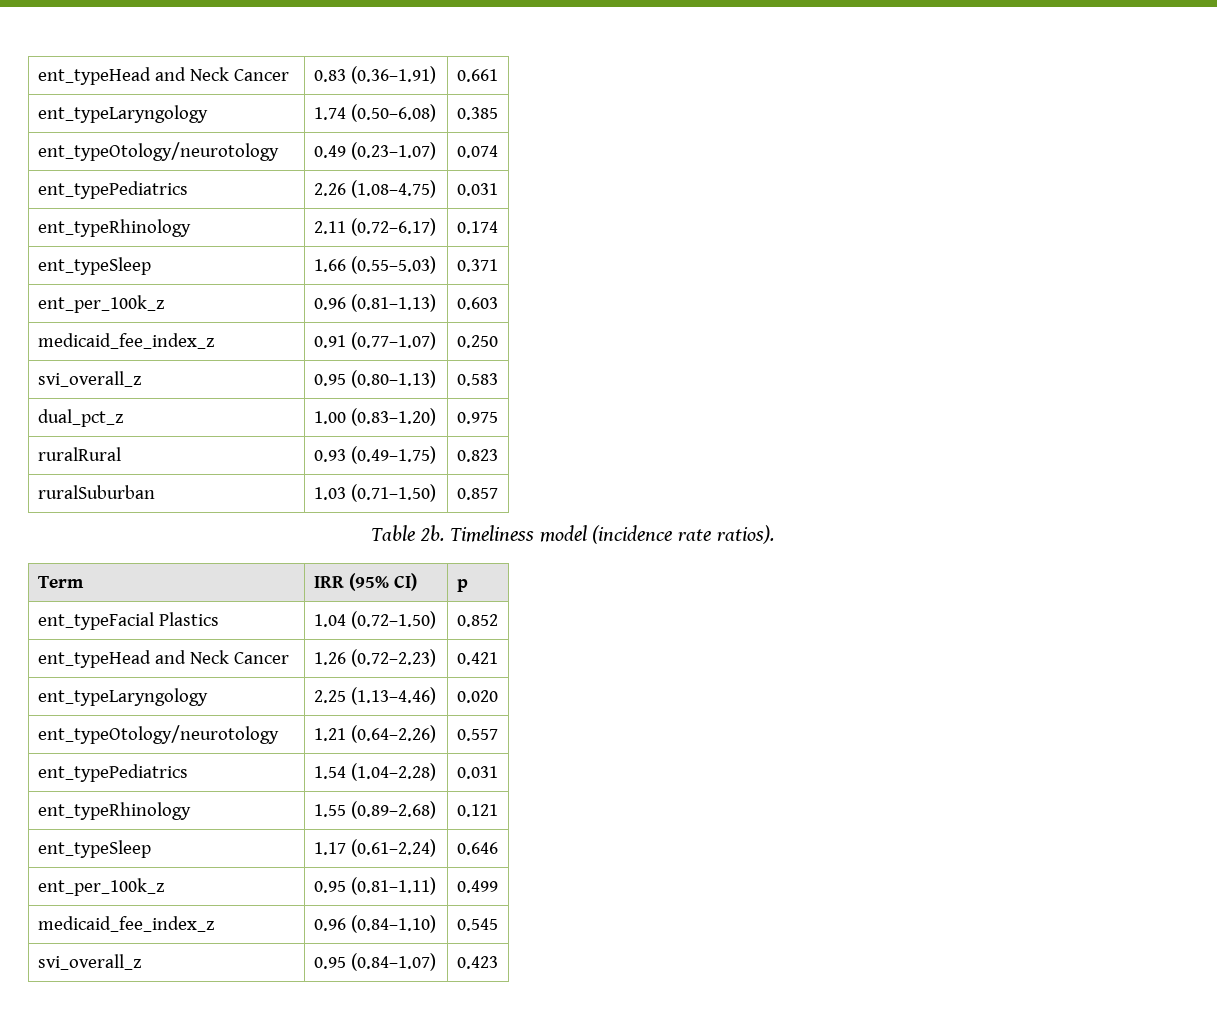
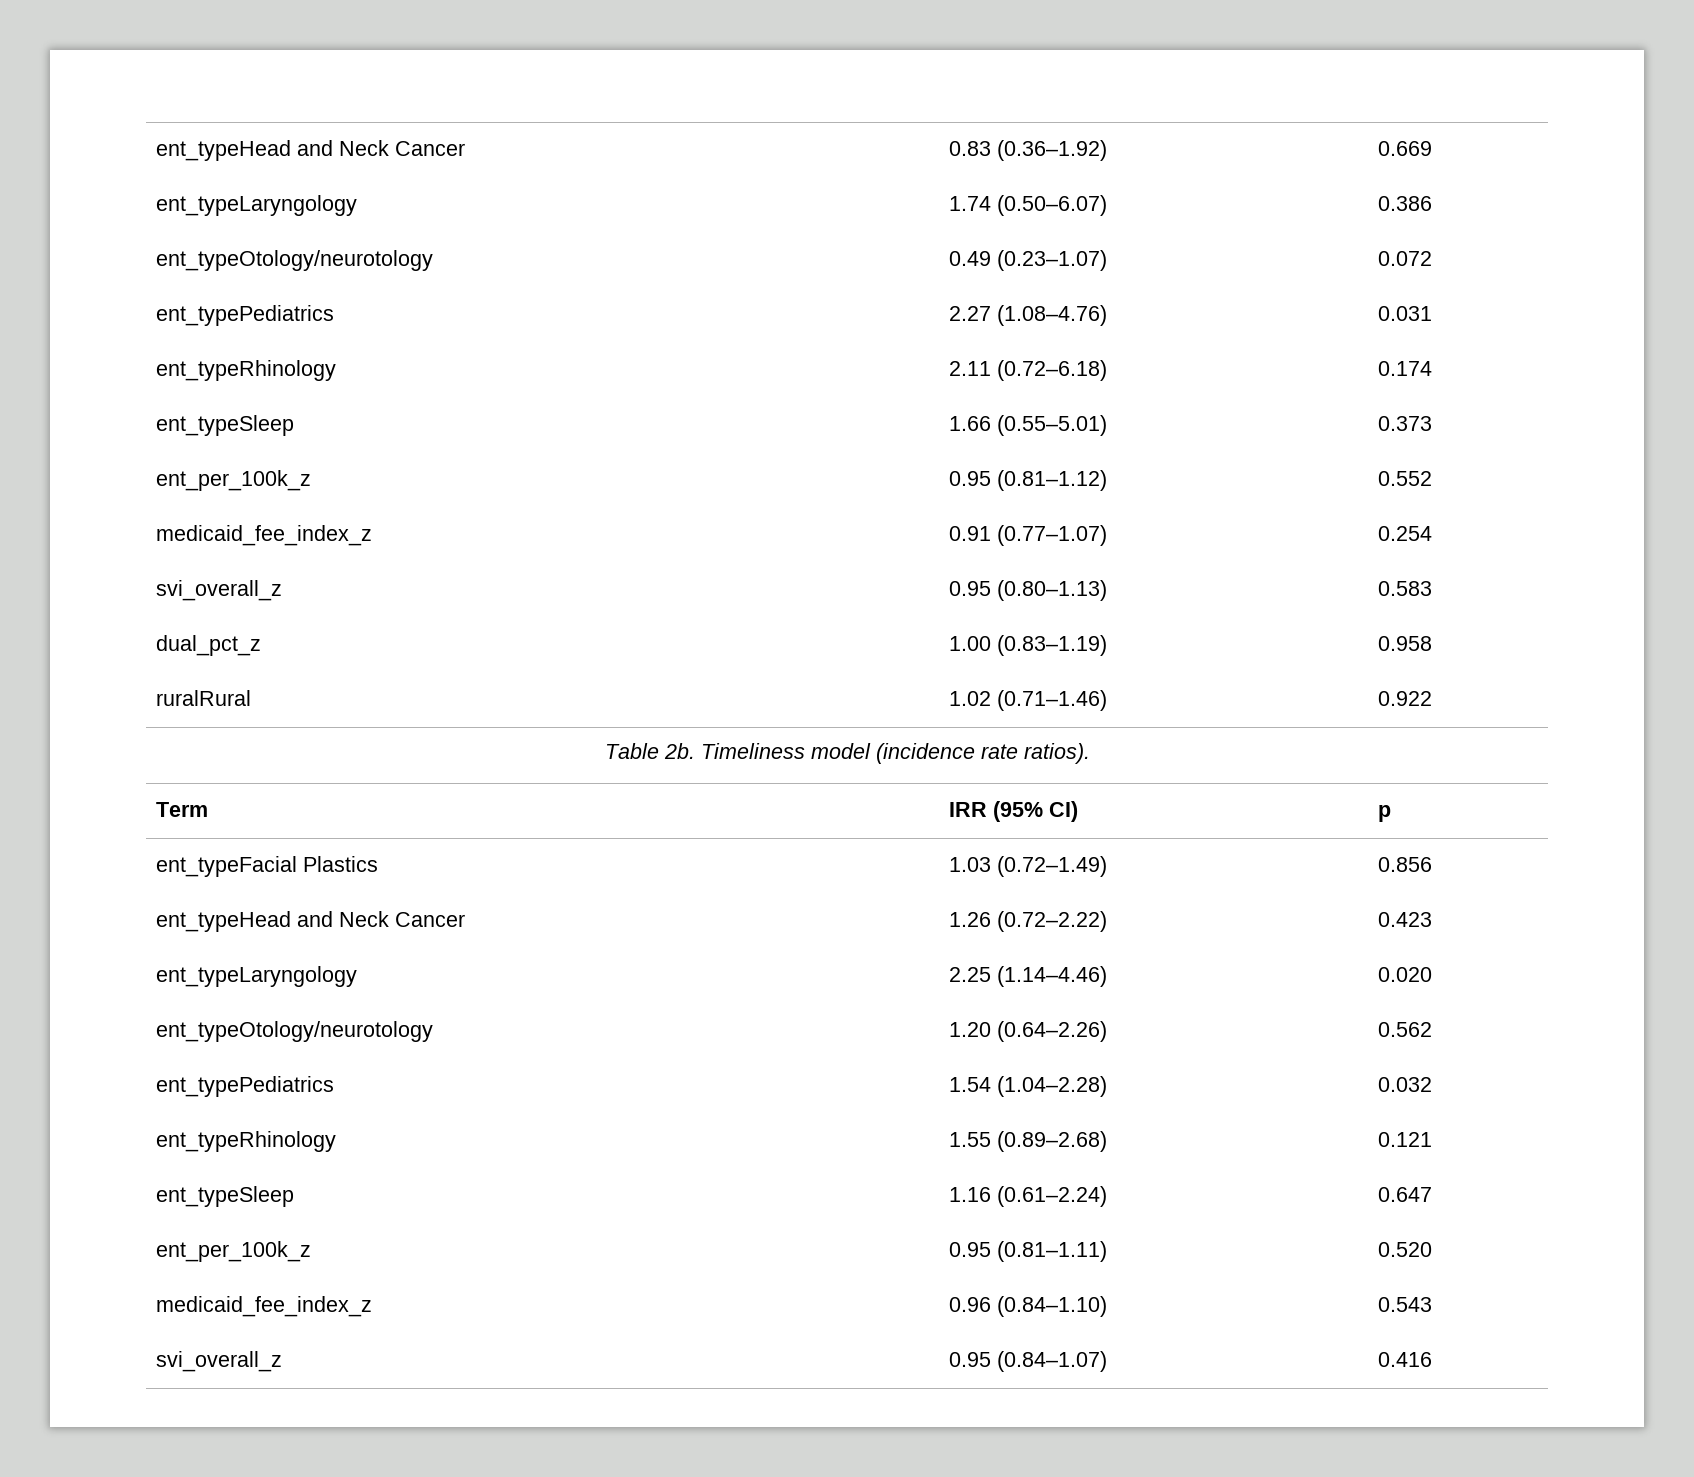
- ent_typeHead and Neck Cancer | 0.83 (0.36–1.91) | 0.661
+ ent_typeHead and Neck Cancer | 0.83 (0.36–1.92) | 0.669
- ent_typeLaryngology | 1.74 (0.50–6.08) | 0.385
+ ent_typeLaryngology | 1.74 (0.50–6.07) | 0.386
- ent_typeOtology/neurotology | 0.49 (0.23–1.07) | 0.074
- ent_typePediatrics | 2.26 (1.08–4.75) | 0.031
+ ent_typeOtology/neurotology | 0.49 (0.23–1.07) | 0.072
+ ent_typePediatrics | 2.27 (1.08–4.76) | 0.031
- ent_typeRhinology | 2.11 (0.72–6.17) | 0.174
+ ent_typeRhinology | 2.11 (0.72–6.18) | 0.174
- ent_typeSleep | 1.66 (0.55–5.03) | 0.371
- ent_per_100k_z | 0.96 (0.81–1.13) | 0.603
+ ent_typeSleep | 1.66 (0.55–5.01) | 0.373
+ ent_per_100k_z | 0.95 (0.81–1.12) | 0.552
- medicaid_fee_index_z | 0.91 (0.77–1.07) | 0.250
+ medicaid_fee_index_z | 0.91 (0.77–1.07) | 0.254
- dual_pct_z | 1.00 (0.83–1.20) | 0.975
+ dual_pct_z | 1.00 (0.83–1.19) | 0.958
- ruralRural | 0.93 (0.49–1.75) | 0.823
- ruralSuburban | 1.03 (0.71–1.50) | 0.857
+ ruralRural | 1.02 (0.71–1.46) | 0.922
- ent_typeFacial Plastics | 1.04 (0.72–1.50) | 0.852
+ ent_typeFacial Plastics | 1.03 (0.72–1.49) | 0.856
- ent_typeHead and Neck Cancer | 1.26 (0.72–2.23) | 0.421
+ ent_typeHead and Neck Cancer | 1.26 (0.72–2.22) | 0.423
- ent_typeLaryngology | 2.25 (1.13–4.46) | 0.020
+ ent_typeLaryngology | 2.25 (1.14–4.46) | 0.020
- ent_typeOtology/neurotology | 1.21 (0.64–2.26) | 0.557
+ ent_typeOtology/neurotology | 1.20 (0.64–2.26) | 0.562
- ent_typePediatrics | 1.54 (1.04–2.28) | 0.031
+ ent_typePediatrics | 1.54 (1.04–2.28) | 0.032
- ent_typeSleep | 1.17 (0.61–2.24) | 0.646
+ ent_typeSleep | 1.16 (0.61–2.24) | 0.647
- ent_per_100k_z | 0.95 (0.81–1.11) | 0.499
+ ent_per_100k_z | 0.95 (0.81–1.11) | 0.520
- medicaid_fee_index_z | 0.96 (0.84–1.10) | 0.545
+ medicaid_fee_index_z | 0.96 (0.84–1.10) | 0.543
- svi_overall_z | 0.95 (0.84–1.07) | 0.423
+ svi_overall_z | 0.95 (0.84–1.07) | 0.416

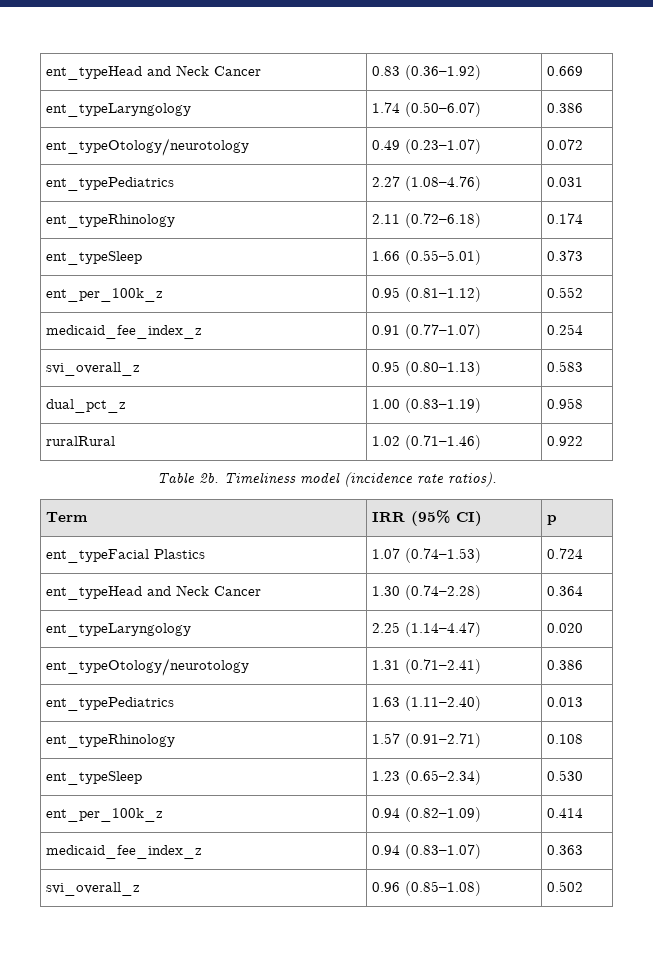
- ent_typeFacial Plastics | 1.03 (0.72–1.49) | 0.856
- ent_typeHead and Neck Cancer | 1.26 (0.72–2.22) | 0.423
+ ent_typeFacial Plastics | 1.07 (0.74–1.53) | 0.724
+ ent_typeHead and Neck Cancer | 1.30 (0.74–2.28) | 0.364
- ent_typeLaryngology | 2.25 (1.14–4.46) | 0.020
+ ent_typeLaryngology | 2.25 (1.14–4.47) | 0.020
- ent_typeOtology/neurotology | 1.20 (0.64–2.26) | 0.562
- ent_typePediatrics | 1.54 (1.04–2.28) | 0.032
- ent_typeRhinology | 1.55 (0.89–2.68) | 0.121
- ent_typeSleep | 1.16 (0.61–2.24) | 0.647
- ent_per_100k_z | 0.95 (0.81–1.11) | 0.520
- medicaid_fee_index_z | 0.96 (0.84–1.10) | 0.543
- svi_overall_z | 0.95 (0.84–1.07) | 0.416
+ ent_typeOtology/neurotology | 1.31 (0.71–2.41) | 0.386
+ ent_typePediatrics | 1.63 (1.11–2.40) | 0.013
+ ent_typeRhinology | 1.57 (0.91–2.71) | 0.108
+ ent_typeSleep | 1.23 (0.65–2.34) | 0.530
+ ent_per_100k_z | 0.94 (0.82–1.09) | 0.414
+ medicaid_fee_index_z | 0.94 (0.83–1.07) | 0.363
+ svi_overall_z | 0.96 (0.85–1.08) | 0.502

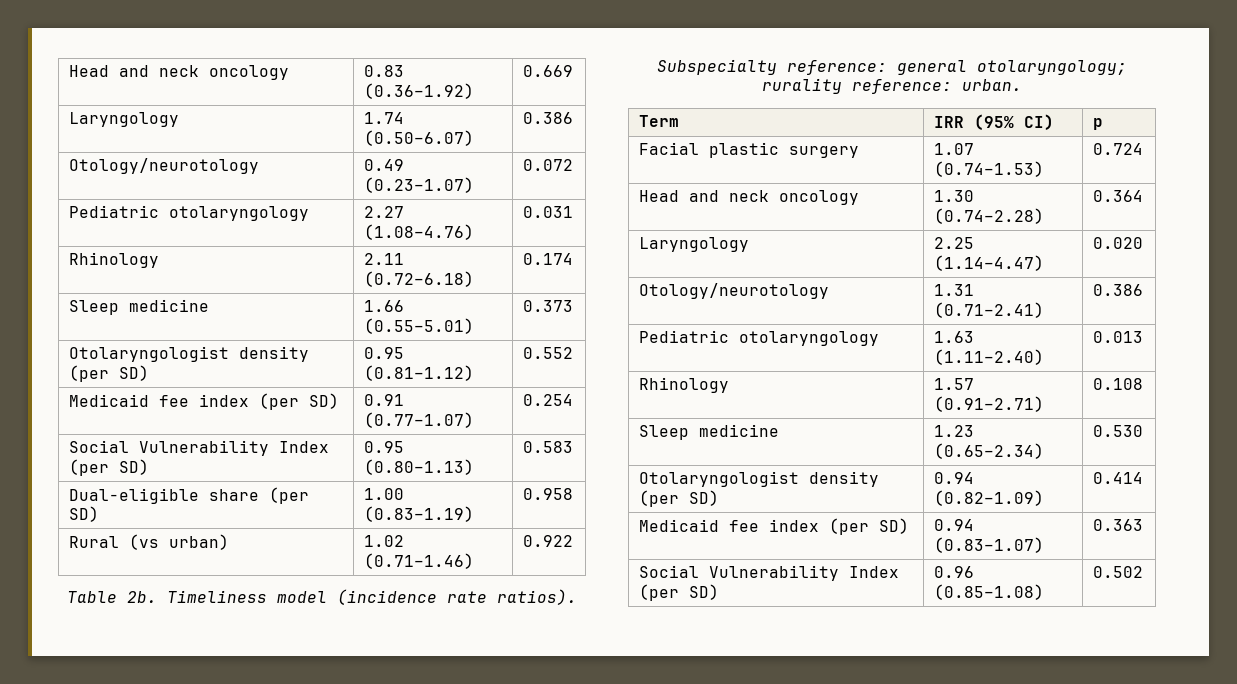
- ent_typeHead and Neck Cancer | 0.83 (0.36–1.92) | 0.669
+ Head and neck oncology | 0.83 (0.36–1.92) | 0.669
- ent_typeLaryngology | 1.74 (0.50–6.07) | 0.386
+ Laryngology | 1.74 (0.50–6.07) | 0.386
- ent_typeOtology/neurotology | 0.49 (0.23–1.07) | 0.072
+ Otology/neurotology | 0.49 (0.23–1.07) | 0.072
- ent_typePediatrics | 2.27 (1.08–4.76) | 0.031
+ Pediatric otolaryngology | 2.27 (1.08–4.76) | 0.031
- ent_typeRhinology | 2.11 (0.72–6.18) | 0.174
+ Rhinology | 2.11 (0.72–6.18) | 0.174
- ent_typeSleep | 1.66 (0.55–5.01) | 0.373
+ Sleep medicine | 1.66 (0.55–5.01) | 0.373
- ent_per_100k_z | 0.95 (0.81–1.12) | 0.552
+ Otolaryngologist density (per SD) | 0.95 (0.81–1.12) | 0.552
- medicaid_fee_index_z | 0.91 (0.77–1.07) | 0.254
- svi_overall_z | 0.95 (0.80–1.13) | 0.583
+ Medicaid fee index (per SD) | 0.91 (0.77–1.07) | 0.254
+ Social Vulnerability Index (per SD) | 0.95 (0.80–1.13) | 0.583
- dual_pct_z | 1.00 (0.83–1.19) | 0.958
+ Dual-eligible share (per SD) | 1.00 (0.83–1.19) | 0.958
- ruralRural | 1.02 (0.71–1.46) | 0.922
+ Rural (vs urban) | 1.02 (0.71–1.46) | 0.922
+ Subspecialty reference: general otolaryngology; rurality reference: urban.
- ent_typeFacial Plastics | 1.07 (0.74–1.53) | 0.724
+ Facial plastic surgery | 1.07 (0.74–1.53) | 0.724
- ent_typeHead and Neck Cancer | 1.30 (0.74–2.28) | 0.364
+ Head and neck oncology | 1.30 (0.74–2.28) | 0.364
- ent_typeLaryngology | 2.25 (1.14–4.47) | 0.020
+ Laryngology | 2.25 (1.14–4.47) | 0.020
- ent_typeOtology/neurotology | 1.31 (0.71–2.41) | 0.386
+ Otology/neurotology | 1.31 (0.71–2.41) | 0.386
- ent_typePediatrics | 1.63 (1.11–2.40) | 0.013
+ Pediatric otolaryngology | 1.63 (1.11–2.40) | 0.013
- ent_typeRhinology | 1.57 (0.91–2.71) | 0.108
+ Rhinology | 1.57 (0.91–2.71) | 0.108
- ent_typeSleep | 1.23 (0.65–2.34) | 0.530
+ Sleep medicine | 1.23 (0.65–2.34) | 0.530
- ent_per_100k_z | 0.94 (0.82–1.09) | 0.414
+ Otolaryngologist density (per SD) | 0.94 (0.82–1.09) | 0.414
- medicaid_fee_index_z | 0.94 (0.83–1.07) | 0.363
- svi_overall_z | 0.96 (0.85–1.08) | 0.502
+ Medicaid fee index (per SD) | 0.94 (0.83–1.07) | 0.363
+ Social Vulnerability Index (per SD) | 0.96 (0.85–1.08) | 0.502

